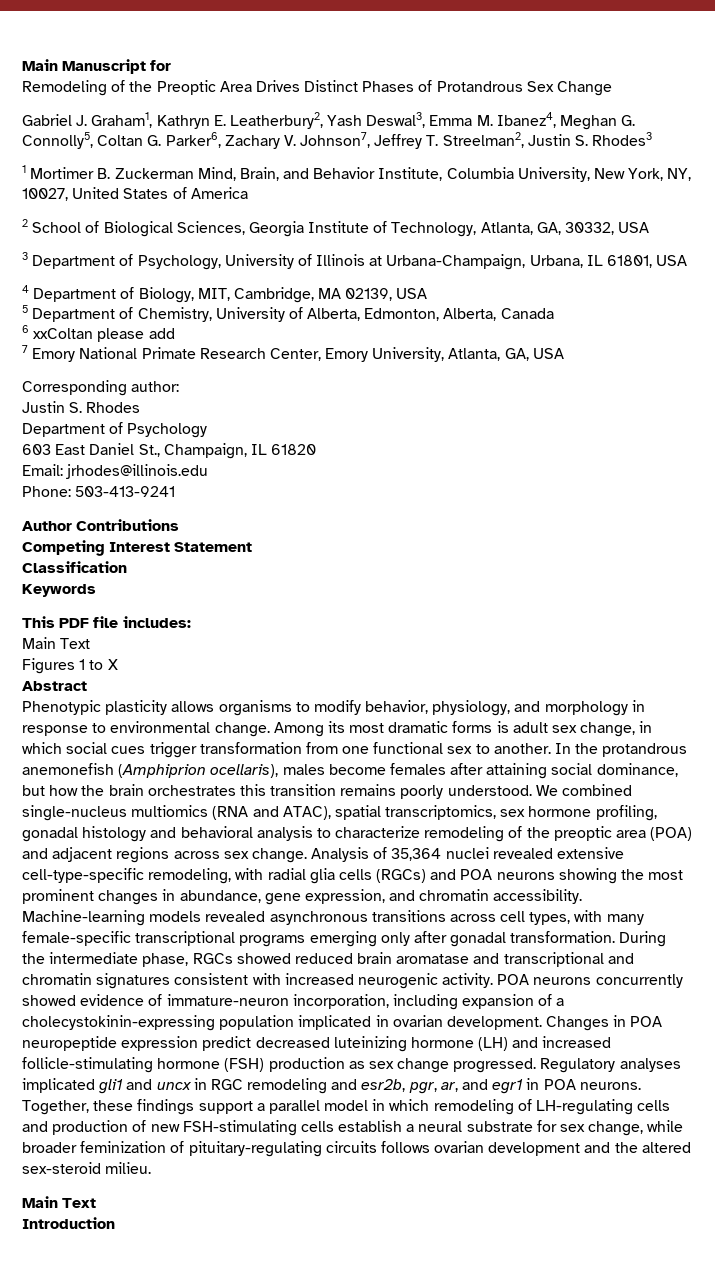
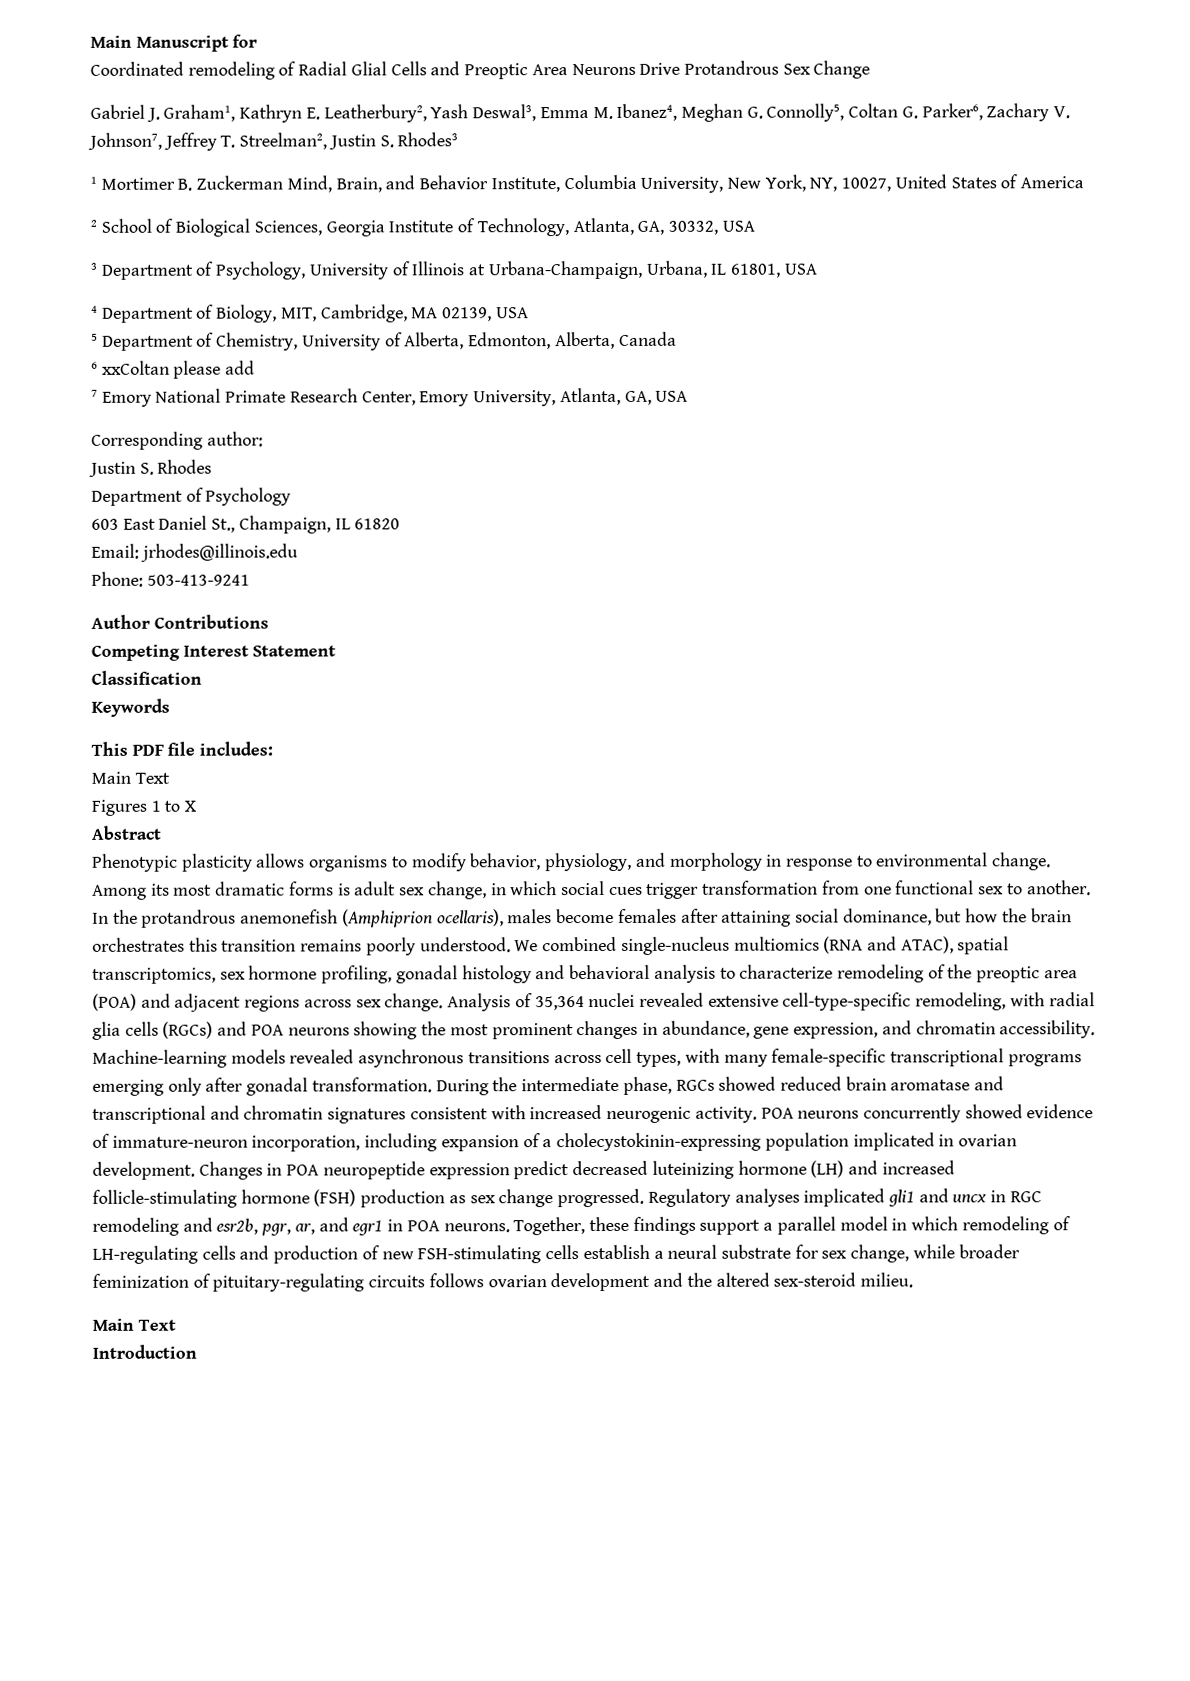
- Remodeling of the Preoptic Area Drives Distinct Phases of Protandrous Sex Change
+ Coordinated remodeling of Radial Glial Cells and Preoptic Area Neurons Drive Protandrous Sex Change

